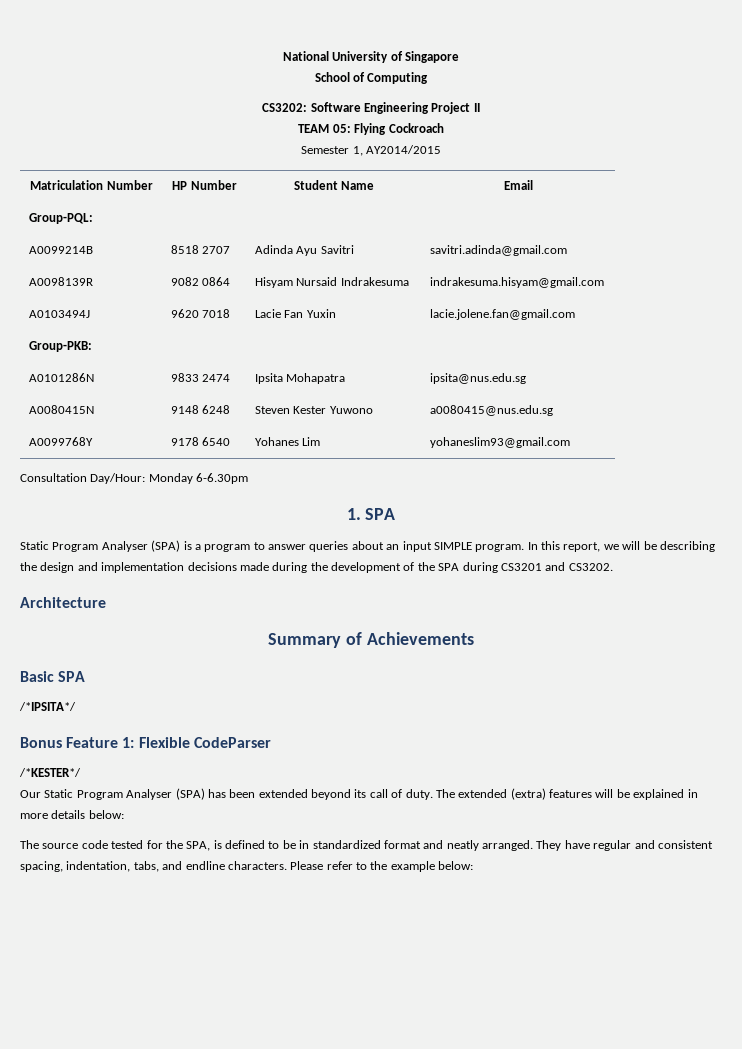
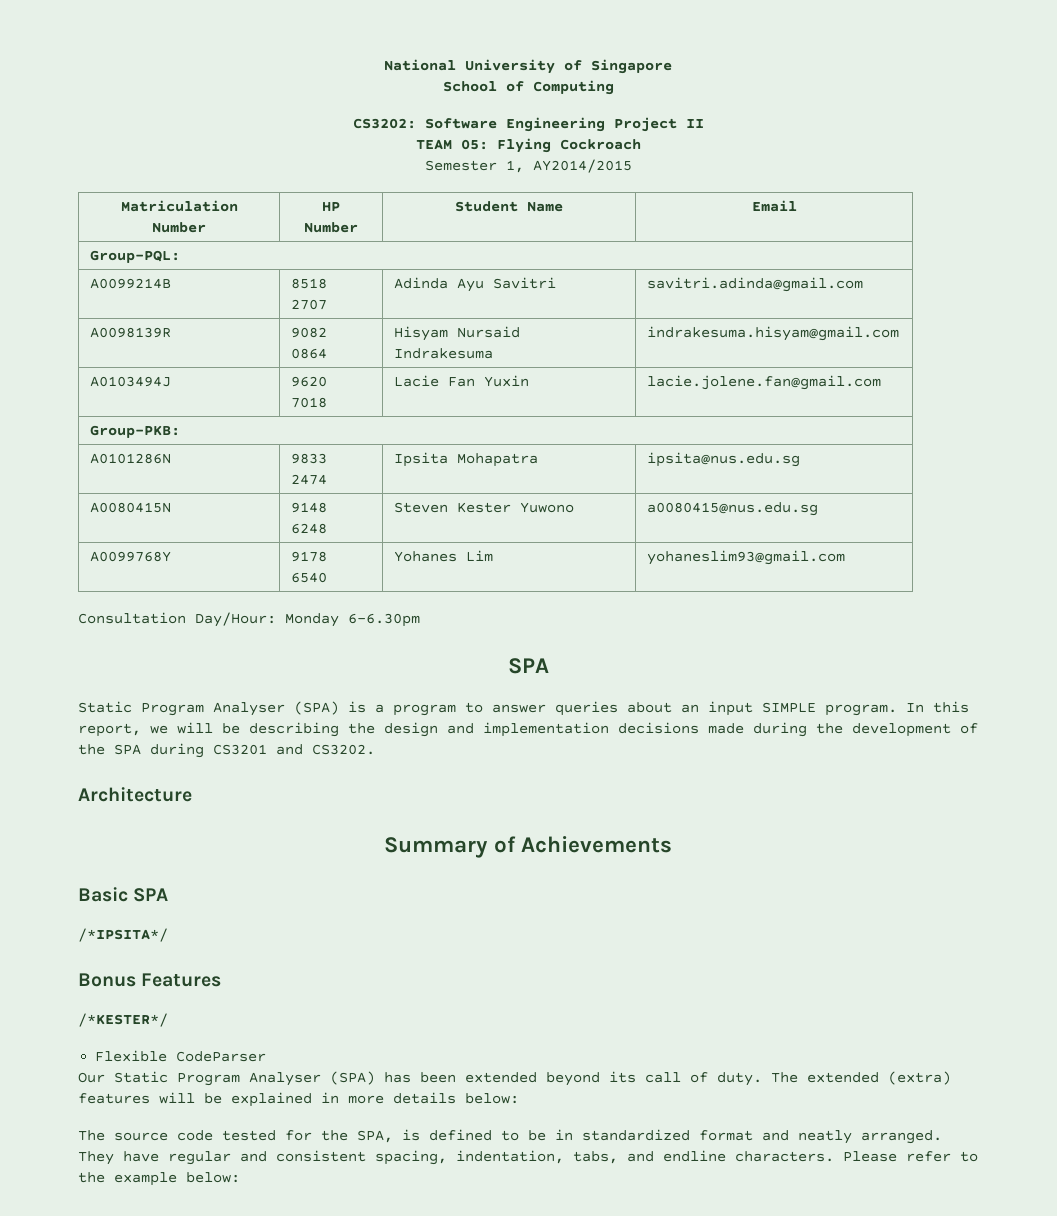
  Consultation Day/Hour: Monday 6-6.30pm
- 1. SPA
+ SPA
- Bonus Feature 1: Flexible CodeParser
+ Bonus Features
+ /*KESTER*/
+ Flexible CodeParser
- /*KESTER*/

